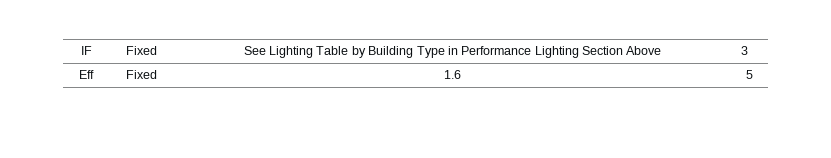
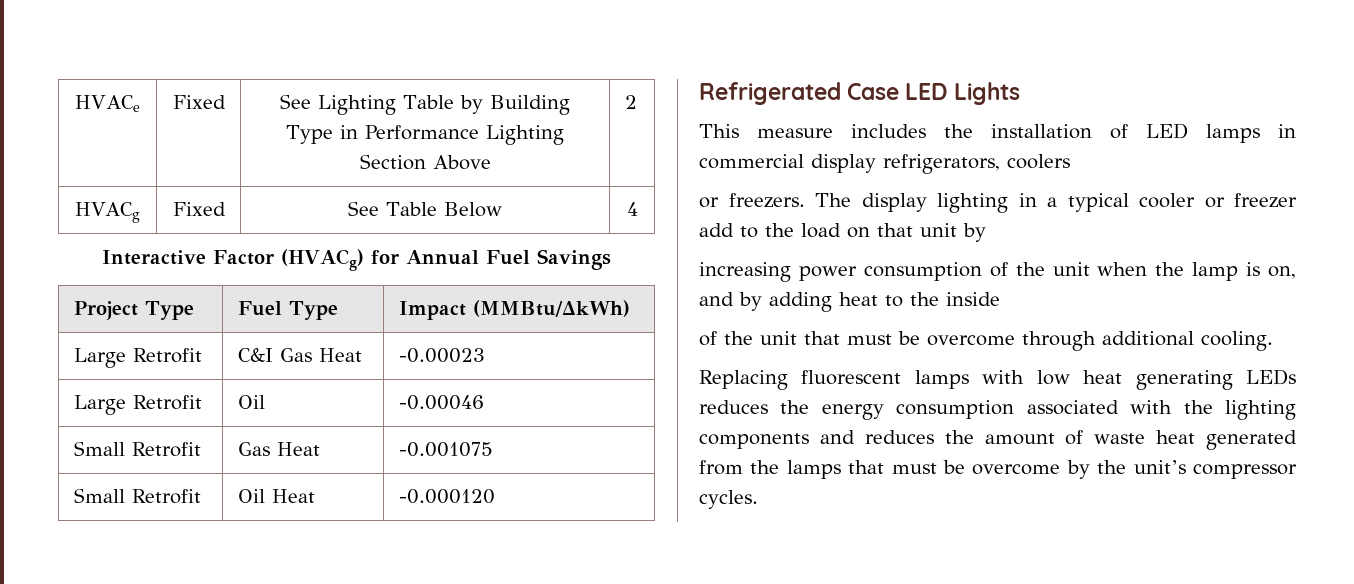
- IF | Fixed | See Lighting Table by Building Type in Performance Lighting Section Above | 3
- Eff | Fixed | 1.6 | 5
+ HVACe | Fixed | See Lighting Table by Building Type in Performance Lighting Section Above | 2
+ HVACg | Fixed | See Table Below | 4
+ Interactive Factor (HVACg) for Annual Fuel Savings
+ Project Type | Fuel Type | Impact (MMBtu/∆kWh)
+ Large Retrofit | C&I Gas Heat | -0.00023
+ Large Retrofit | Oil | -0.00046
+ Small Retrofit | Gas Heat | -0.001075
+ Small Retrofit | Oil Heat | -0.000120
+ Refrigerated Case LED Lights
+ This measure includes the installation of LED lamps in commercial display refrigerators, coolers
+ or freezers. The display lighting in a typical cooler or freezer add to the load on that unit by
+ increasing power consumption of the unit when the lamp is on, and by adding heat to the inside
+ of the unit that must be overcome through additional cooling.
+ Replacing fluorescent lamps with low heat generating LEDs reduces the energy consumption associated with the lighting components and reduces the amount of waste heat generated from the lamps that must be overcome by the unit’s compressor cycles.

